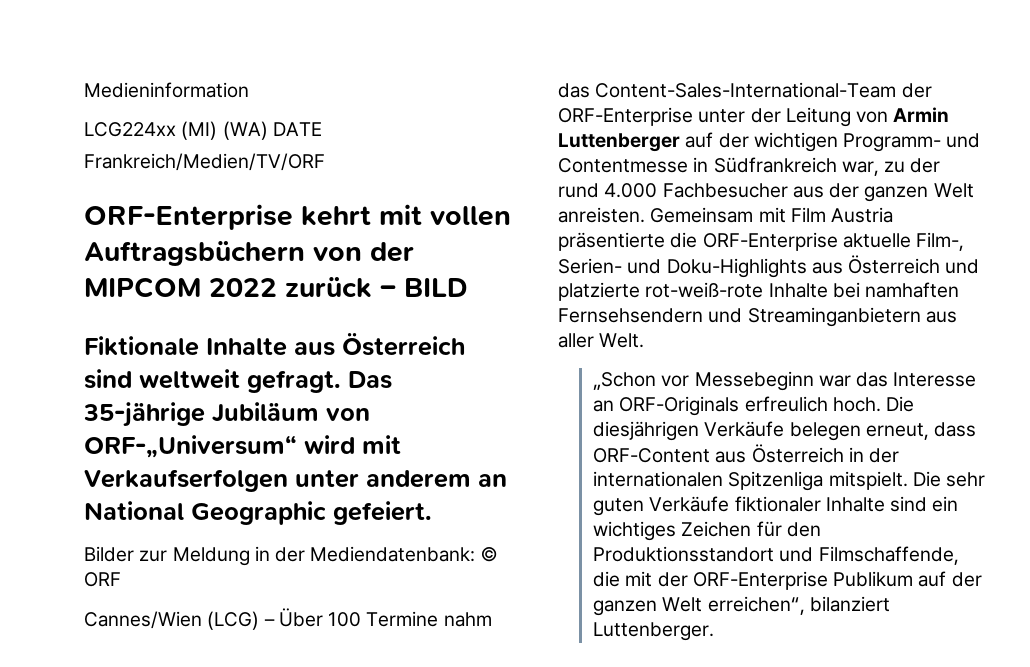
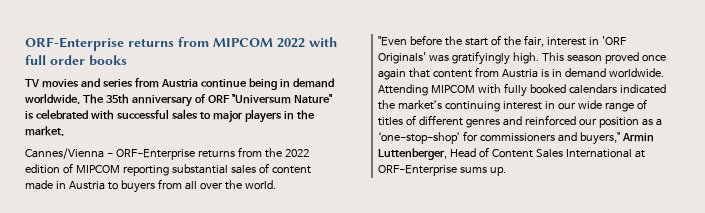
- Medieninformation
- LCG224xx (MI) (WA) DATE
- Frankreich/Medien/TV/ORF
- ORF-Enterprise kehrt mit vollen Auftragsbüchern von der MIPCOM 2022 zurück – BILD
- Fiktionale Inhalte aus Österreich sind weltweit gefragt. Das 35-jährige Jubiläum von ORF-„Universum“ wird mit Verkaufserfolgen unter anderem an National Geographic gefeiert.
- Bilder zur Meldung in der Mediendatenbank: © ORF
- Cannes/Wien (LCG) – Über 100 Termine nahm das Content-Sales-International-Team der ORF-Enterprise unter der Leitung von Armin Luttenberger auf der wichtigen Programm- und Contentmesse in Südfrankreich war, zu der rund 4.000 Fachbesucher aus der ganzen Welt anreisten. Gemeinsam mit Film Austria präsentierte die ORF-Enterprise aktuelle Film-, Serien- und Doku-Highlights aus Österreich und platzierte rot-weiß-rote Inhalte bei namhaften Fernsehsendern und Streaminganbietern aus aller Welt.
- „Schon vor Messebeginn war das Interesse an ORF-Originals erfreulich hoch. Die diesjährigen Verkäufe belegen erneut, dass ORF-Content aus Österreich in der internationalen Spitzenliga mitspielt. Die sehr guten Verkäufe fiktionaler Inhalte sind ein wichtiges Zeichen für den Produktionsstandort und Filmschaffende, die mit der ORF-Enterprise Publikum auf der ganzen Welt erreichen“, bilanziert Luttenberger.
+ ORF-Enterprise returns from MIPCOM 2022 with full order books
+ TV movies and series from Austria continue being in demand worldwide. The 35th anniversary of ORF "Universum Nature" is celebrated with successful sales to major players in the market.
+ Cannes/Vienna - ORF-Enterprise returns from the 2022 edition of MIPCOM reporting substantial sales of content made in Austria to buyers from all over the world.
+ "Even before the start of the fair, interest in 'ORF Originals' was gratifyingly high. This season proved once again that content from Austria is in demand worldwide. Attending MIPCOM with fully booked calendars indicated the market’s continuing interest in our wide range of titles of different genres and reinforced our position as a ‘one-stop-shop’ for commissioners and buyers," Armin Luttenberger, Head of Content Sales International at ORF-Enterprise sums up.

